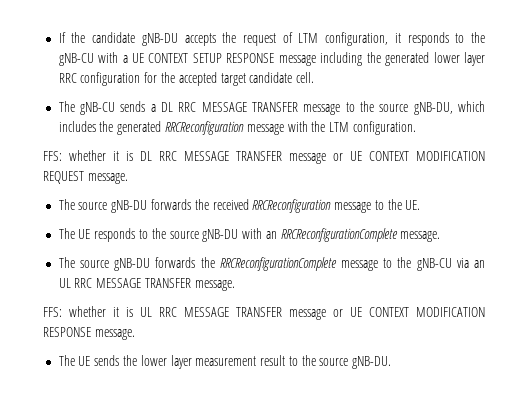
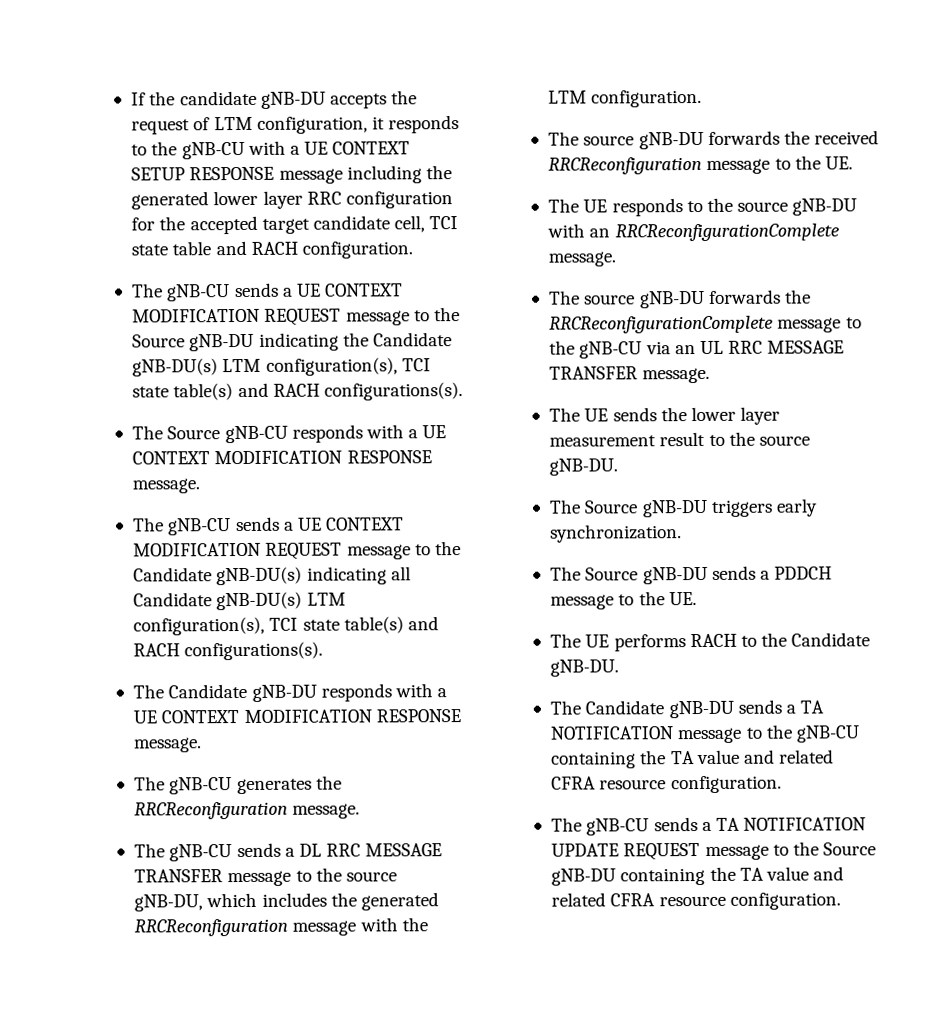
- If the candidate gNB-DU accepts the request of LTM configuration, it responds to the gNB-CU with a UE CONTEXT SETUP RESPONSE message including the generated lower layer RRC configuration for the accepted target candidate cell.
+ If the candidate gNB-DU accepts the request of LTM configuration, it responds to the gNB-CU with a UE CONTEXT SETUP RESPONSE message including the generated lower layer RRC configuration for the accepted target candidate cell, TCI state table and RACH configuration.
+ The gNB-CU sends a UE CONTEXT MODIFICATION REQUEST message to the Source gNB-DU indicating the Candidate gNB-DU(s) LTM configuration(s), TCI state table(s) and RACH configurations(s).
+ The Source gNB-CU responds with a UE CONTEXT MODIFICATION RESPONSE message.
+ The gNB-CU sends a UE CONTEXT MODIFICATION REQUEST message to the Candidate gNB-DU(s) indicating all Candidate gNB-DU(s) LTM configuration(s), TCI state table(s) and RACH configurations(s).
+ The Candidate gNB-DU responds with a UE CONTEXT MODIFICATION RESPONSE message.
+ The gNB-CU generates the RRCReconfiguration message.
- FFS: whether it is DL RRC MESSAGE TRANSFER message or UE CONTEXT MODIFICATION REQUEST message.
- FFS: whether it is UL RRC MESSAGE TRANSFER message or UE CONTEXT MODIFICATION RESPONSE message.
+ The Source gNB-DU triggers early synchronization.
+ The Source gNB-DU sends a PDDCH message to the UE.
+ The UE performs RACH to the Candidate gNB-DU.
+ The Candidate gNB-DU sends a TA NOTIFICATION message to the gNB-CU containing the TA value and related CFRA resource configuration.
+ The gNB-CU sends a TA NOTIFICATION UPDATE REQUEST message to the Source gNB-DU containing the TA value and related CFRA resource configuration.

